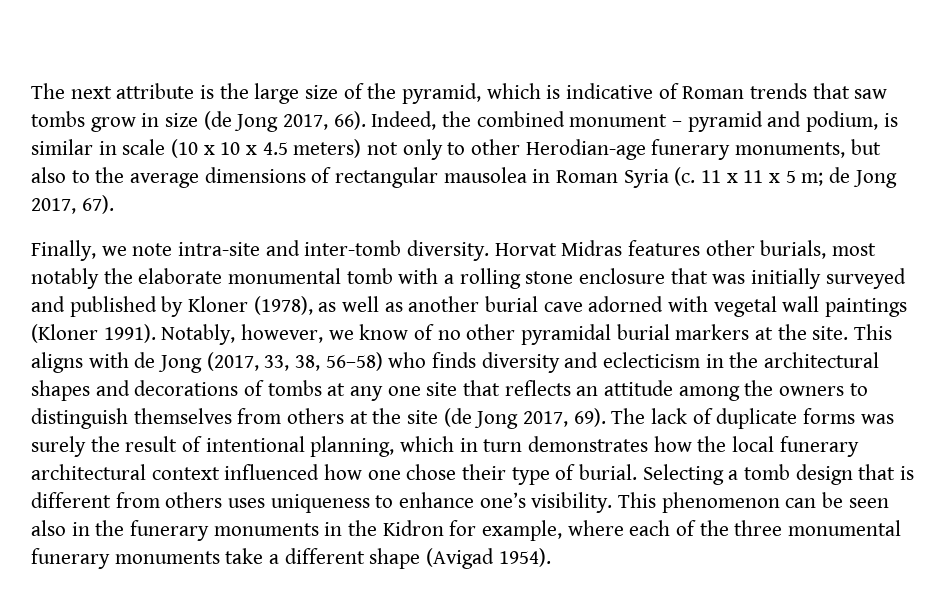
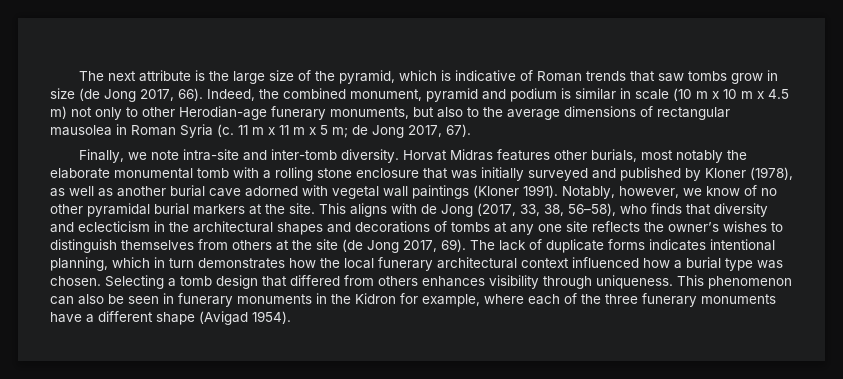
- Indeed, the combined monument – pyramid and podium, is similar in scale (10 x 10 x 4.5 meters) not only to other Herodian-age funerary monuments, but also to the average dimensions of rectangular mausolea in Roman Syria (c.
+ Indeed, the combined monument, pyramid and podium is similar in scale (10 m x 10 m x 4.5 m) not only to other Herodian-age funerary monuments, but also to the average dimensions of rectangular mausolea in Roman Syria (c.
- 11 x 11 x 5 m; de Jong 2017, 67).
+ 11 m x 11 m x 5 m; de Jong 2017, 67).
- This aligns with de Jong (2017, 33, 38, 56–58) who finds diversity and eclecticism in the architectural shapes and decorations of tombs at any one site that reflects an attitude among the owners to distinguish themselves from others at the site (de Jong 2017, 69).
+ This aligns with de Jong (2017, 33, 38, 56–58), who finds that diversity and eclecticism in the architectural shapes and decorations of tombs at any one site reflects the owner’s wishes to distinguish themselves from others at the site (de Jong 2017, 69).
- The lack of duplicate forms was surely the result of intentional planning, which in turn demonstrates how the local funerary architectural context influenced how one chose their type of burial.
+ The lack of duplicate forms indicates intentional planning, which in turn demonstrates how the local funerary architectural context influenced how a burial type was chosen.
- Selecting a tomb design that is different from others uses uniqueness to enhance one’s visibility.
+ Selecting a tomb design that differed from others enhances visibility through uniqueness.
- This phenomenon can be seen also in the funerary monuments in the Kidron for example, where each of the three monumental funerary monuments take a different shape (Avigad 1954).
+ This phenomenon can also be seen in funerary monuments in the Kidron for example, where each of the three funerary monuments have a different shape (Avigad 1954).

